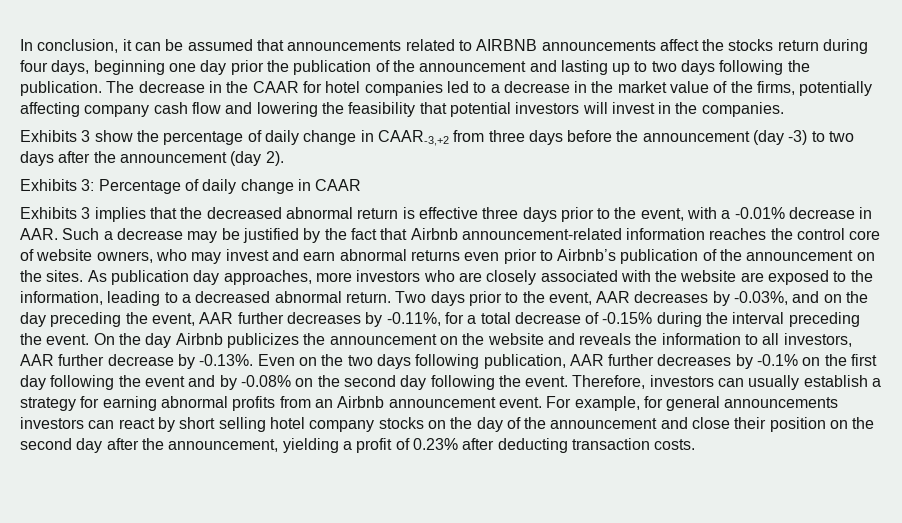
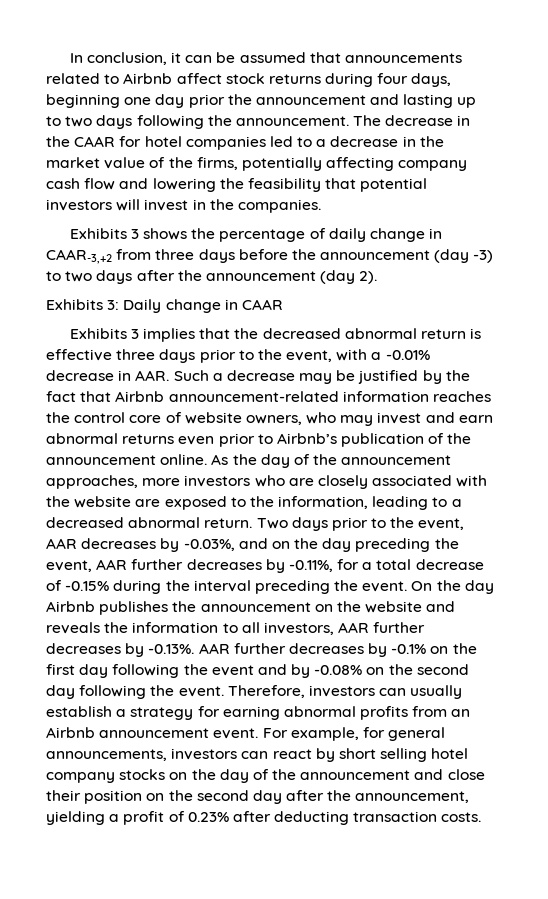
- In conclusion, it can be assumed that announcements related to AIRBNB announcements affect the stocks return during four days, beginning one day prior the publication of the announcement and lasting up to two days following the publication.
+ In conclusion, it can be assumed that announcements related to Airbnb affect stock returns during four days, beginning one day prior the announcement and lasting up to two days following the announcement.
- Exhibits 3 show the percentage of daily change in CAAR-3,+2 from three days before the announcement (day -3) to two days after the announcement (day 2).
+ Exhibits 3 shows the percentage of daily change in CAAR-3,+2 from three days before the announcement (day -3) to two days after the announcement (day 2).
- Exhibits 3: Percentage of daily change in CAAR
+ Exhibits 3: Daily change in CAAR
- Exhibits 3 implies that the decreased abnormal return is effective three days prior to the event, with a -0.01% decrease in AAR. Such a decrease may be justified by the fact that Airbnb announcement-related information reaches the control core of website owners, who may invest and earn abnormal returns even prior to Airbnb’s publication of the announcement on the sites. As publication day approaches, more investors who are closely associated with the website are exposed to the information, leading to a decreased abnormal return.
+ Exhibits 3 implies that the decreased abnormal return is effective three days prior to the event, with a -0.01% decrease in AAR. Such a decrease may be justified by the fact that Airbnb announcement-related information reaches the control core of website owners, who may invest and earn abnormal returns even prior to Airbnb’s publication of the announcement online. As the day of the announcement approaches, more investors who are closely associated with the website are exposed to the information, leading to a decreased abnormal return.
- On the day Airbnb publicizes the announcement on the website and reveals the information to all investors, AAR further decrease by -0.13%. Even on the two days following publication, AAR further decreases by -0.1% on the first day following the event and by -0.08% on the second day following the event.
+ On the day Airbnb publishes the announcement on the website and reveals the information to all investors, AAR further decreases by -0.13%. AAR further decreases by -0.1% on the first day following the event and by -0.08% on the second day following the event.
- For example, for general announcements investors can react by short selling hotel company stocks on the day of the announcement and close their position on the second day after the announcement, yielding a profit of 0.23% after deducting transaction costs.
+ For example, for general announcements, investors can react by short selling hotel company stocks on the day of the announcement and close their position on the second day after the announcement, yielding a profit of 0.23% after deducting transaction costs.

